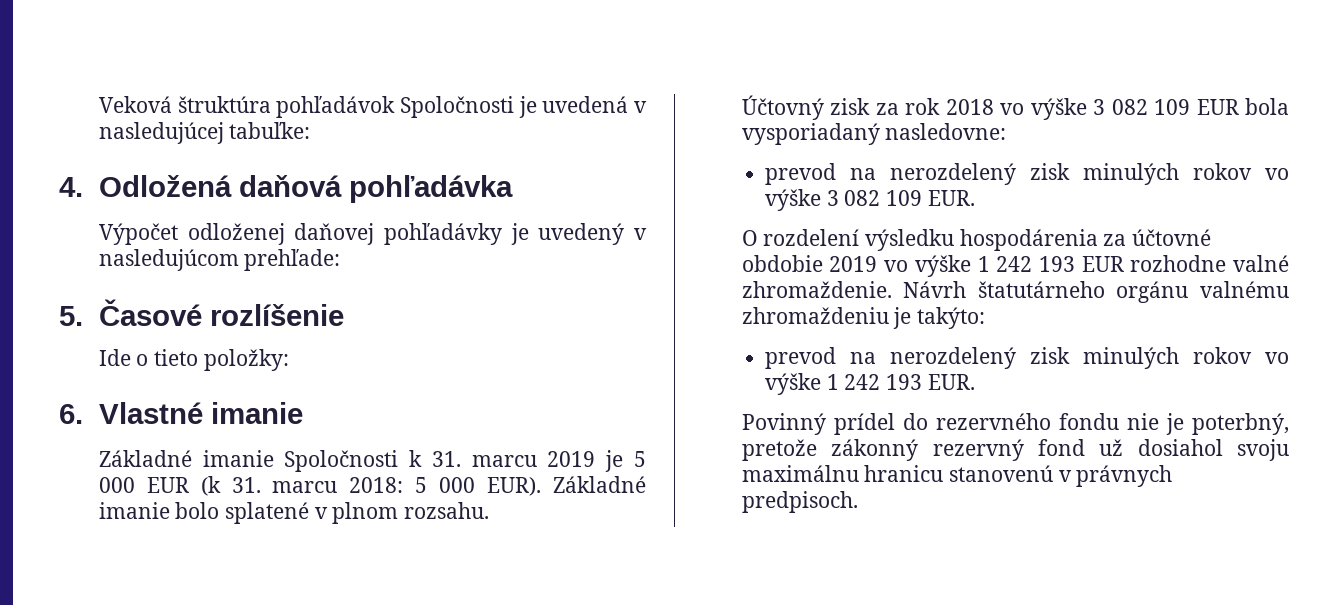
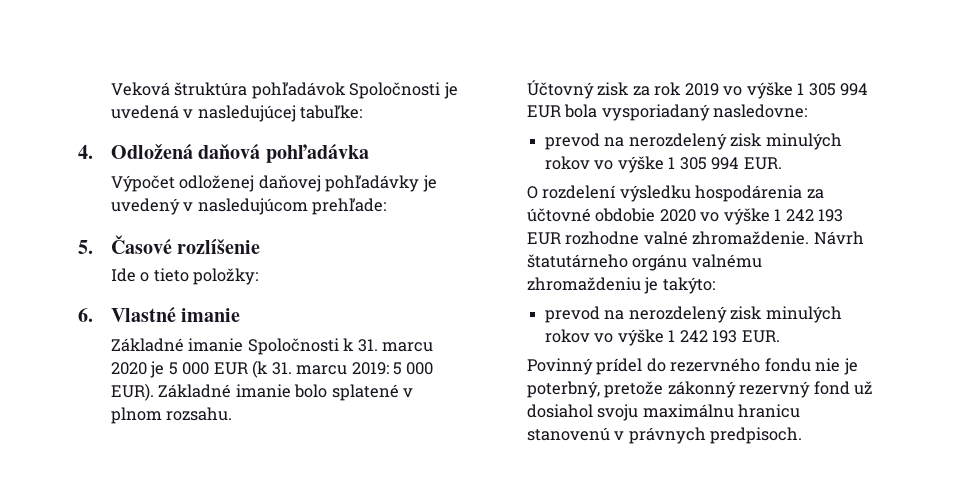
- Základné imanie Spoločnosti k 31. marcu 2019 je 5 000 EUR (k 31. marcu 2018: 5 000 EUR).
+ Základné imanie Spoločnosti k 31. marcu 2020 je 5 000 EUR (k 31. marcu 2019: 5 000 EUR).
- Účtovný zisk za rok 2018 vo výške 3 082 109 EUR bola vysporiadaný nasledovne:
+ Účtovný zisk za rok 2019 vo výške 1 305 994 EUR bola vysporiadaný nasledovne:
- prevod na nerozdelený zisk minulých rokov vo výške 3 082 109 EUR.
+ prevod na nerozdelený zisk minulých rokov vo výške 1 305 994 EUR.
- O rozdelení výsledku hospodárenia za účtovné obdobie 2019 vo výške 1 242 193 EUR rozhodne valné zhromaždenie.
+ O rozdelení výsledku hospodárenia za účtovné obdobie 2020 vo výške 1 242 193 EUR rozhodne valné zhromaždenie.

